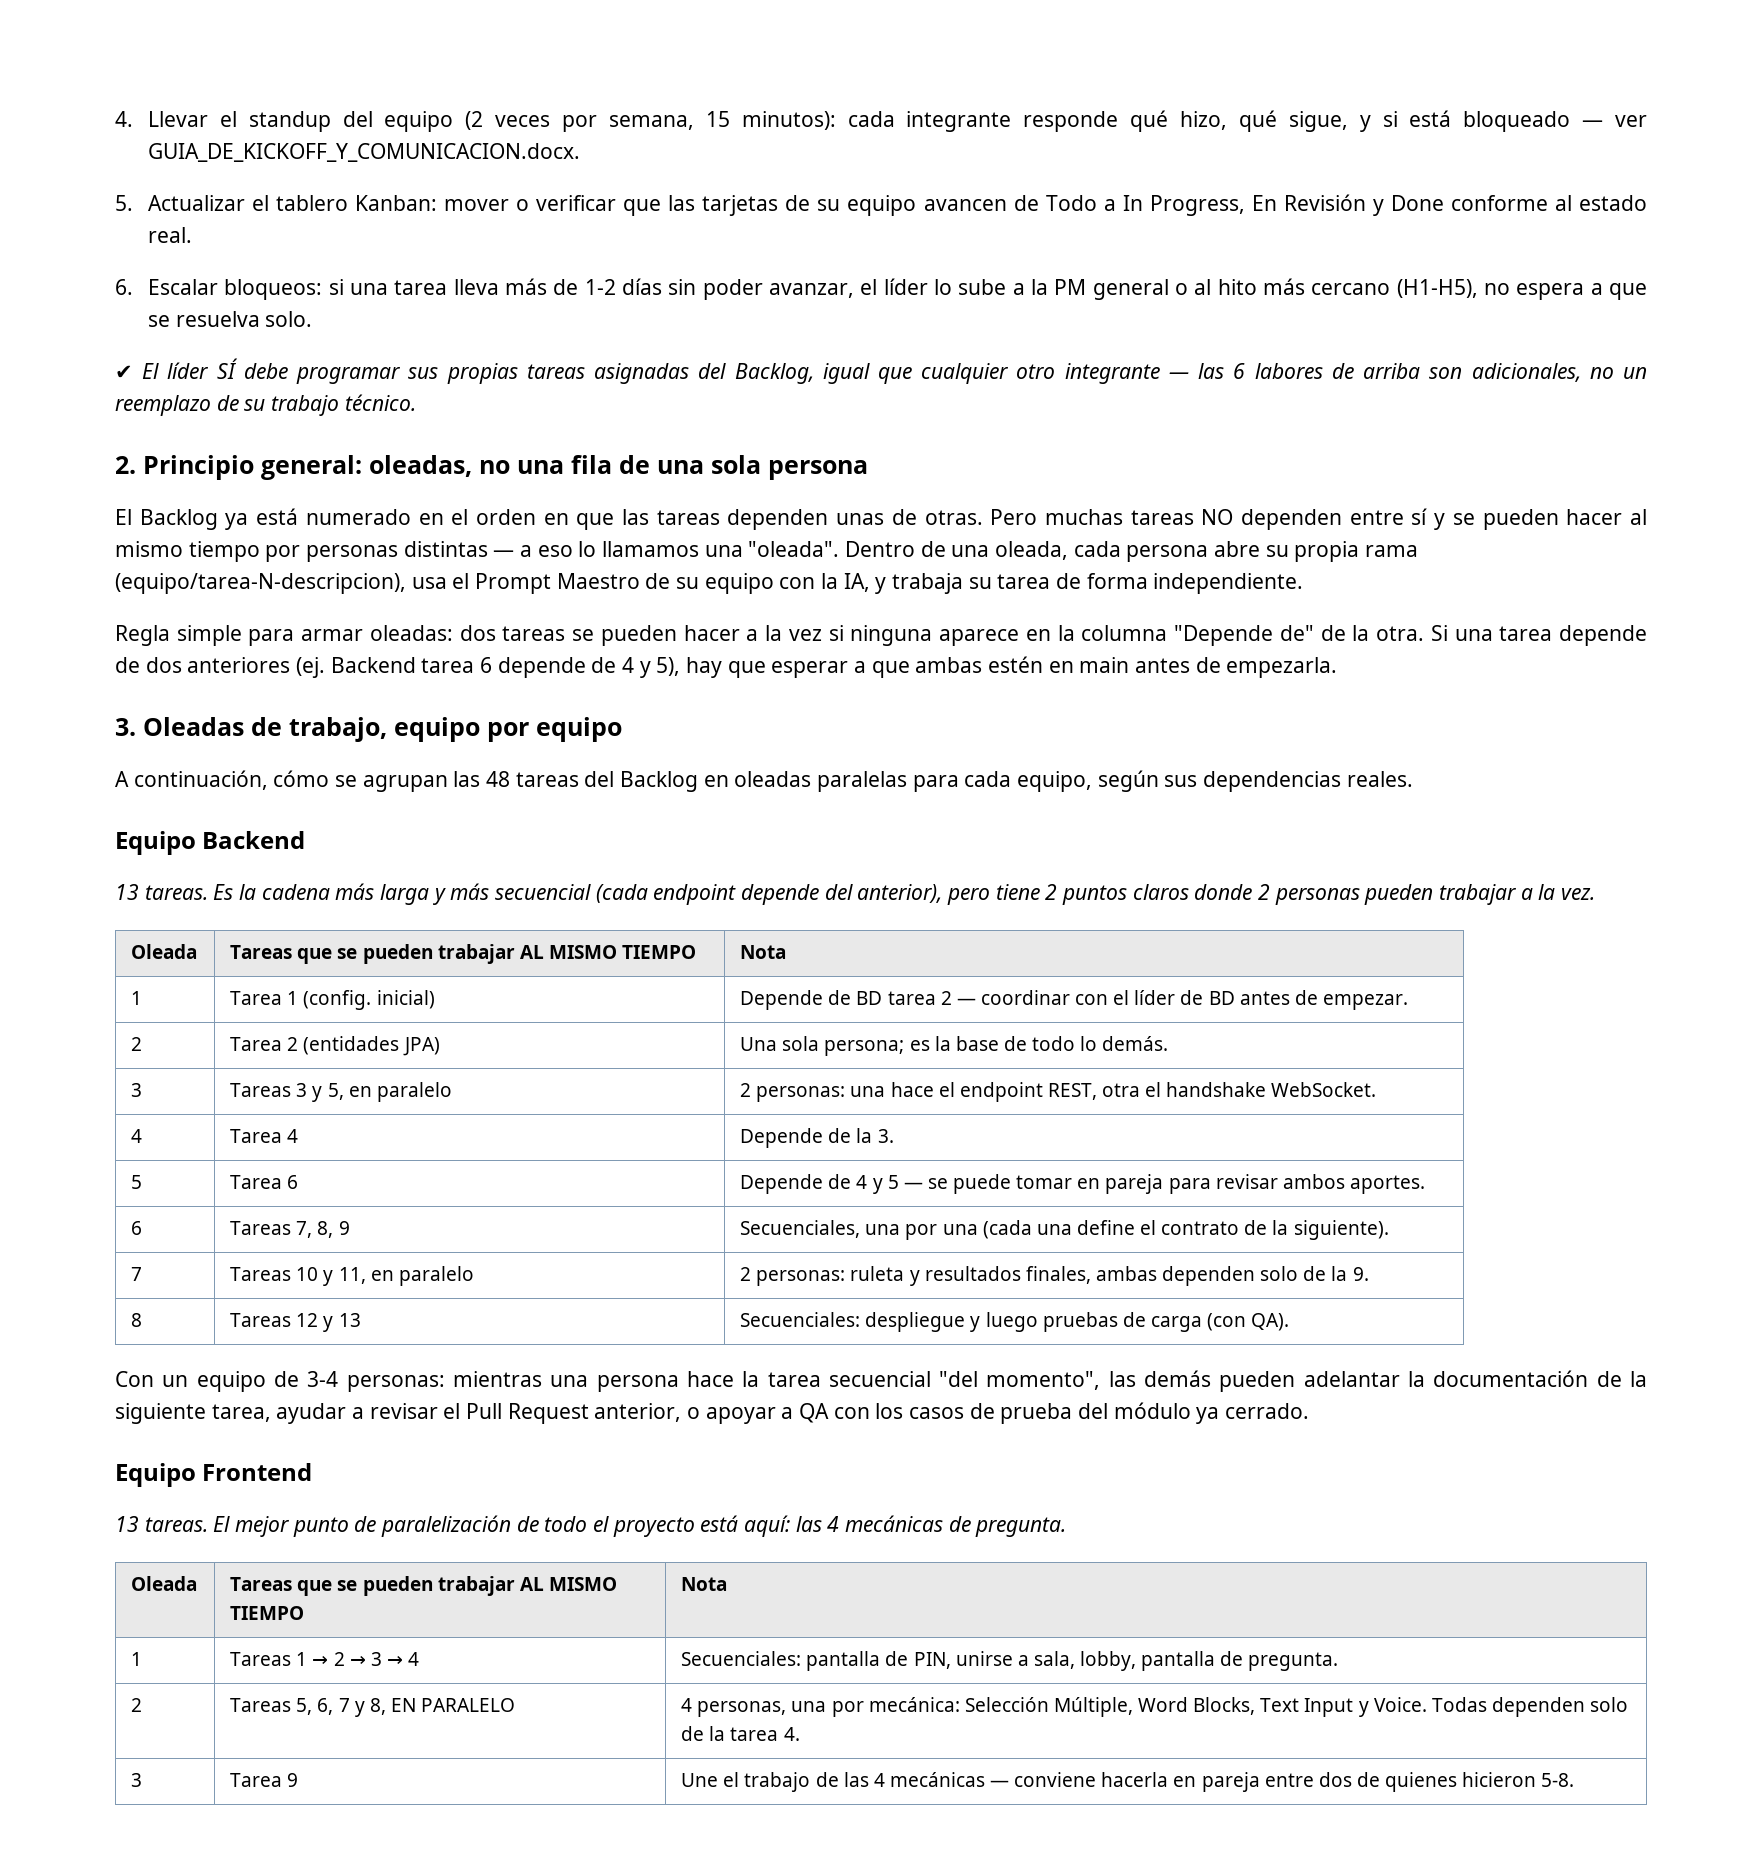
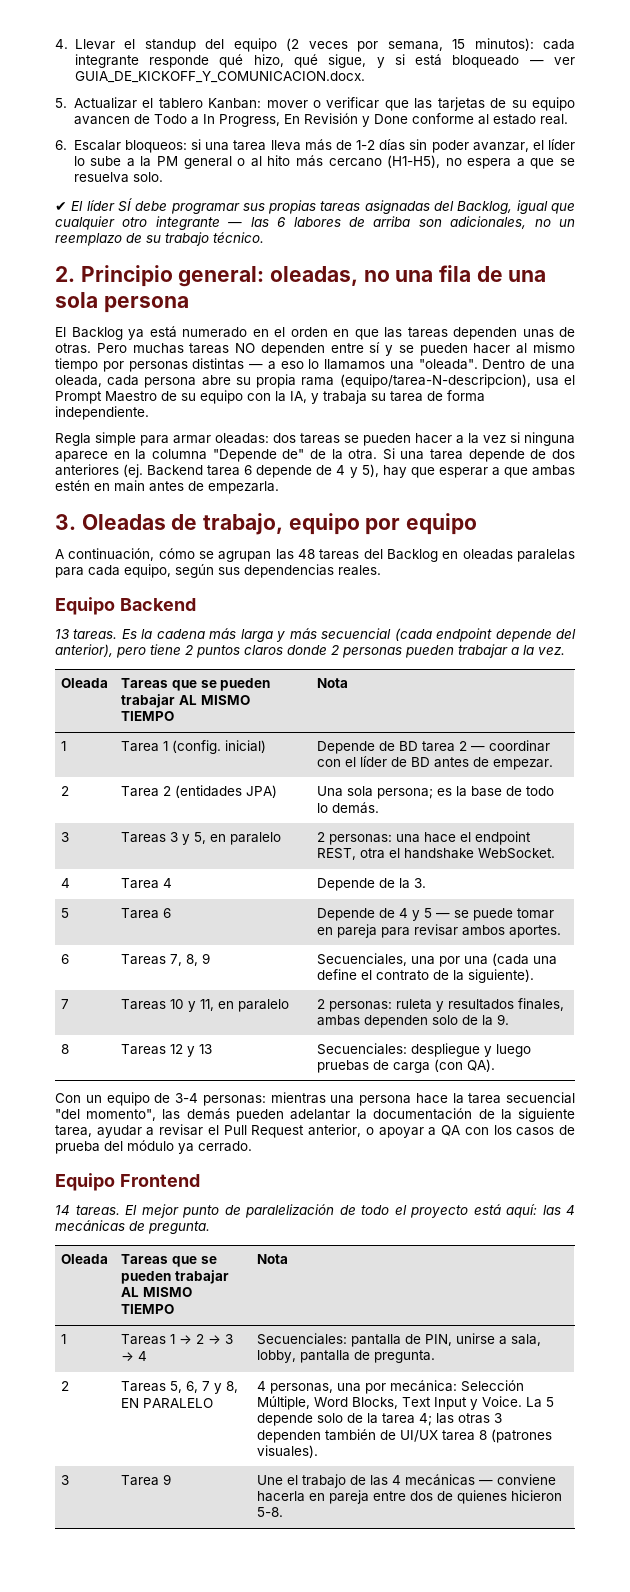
  Equipo Frontend
- 13 tareas.
+ 14 tareas.
- Todas dependen solo de la tarea 4.
+ La 5 depende solo de la tarea 4; las otras 3 dependen también de UI/UX tarea 8 (patrones visuales).

